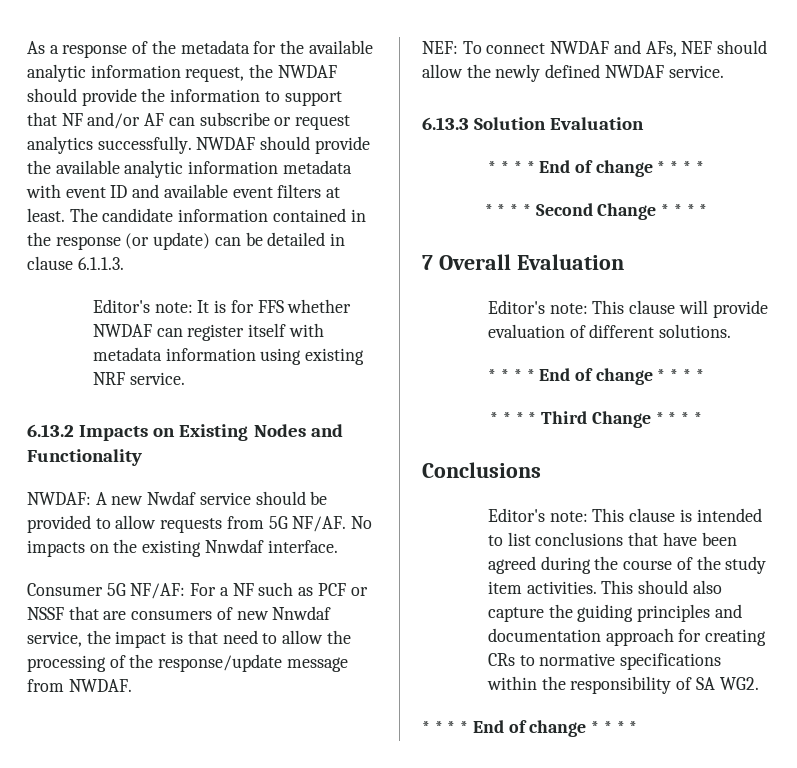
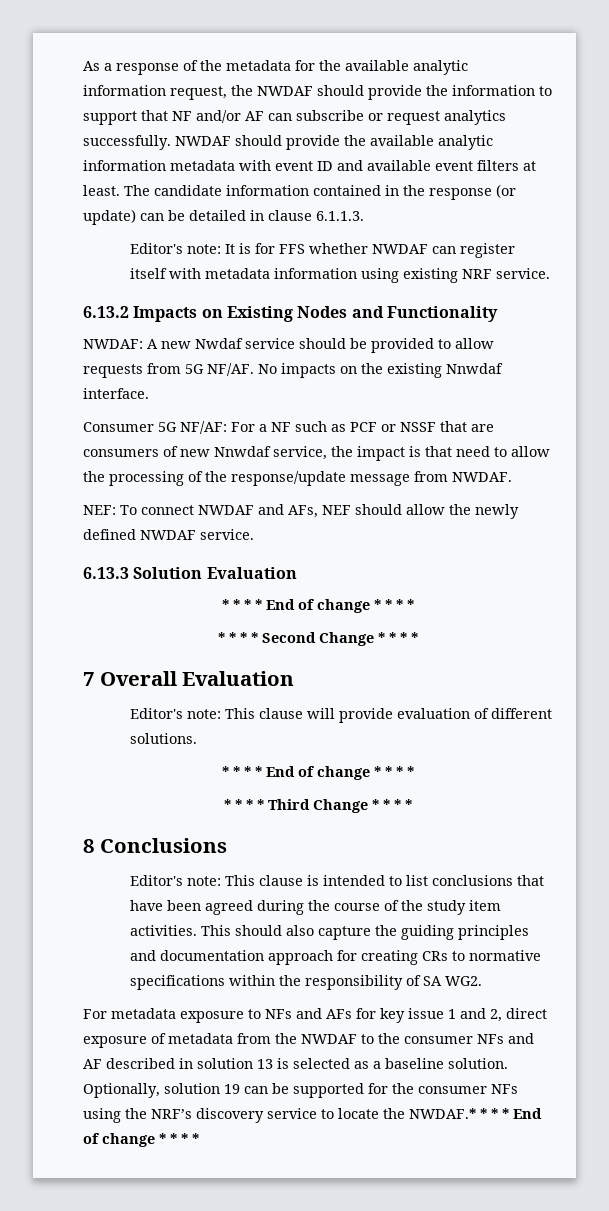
- Conclusions
+ 8 Conclusions
  This should also capture the guiding principles and documentation approach for creating CRs to normative specifications within the responsibility of SA WG2.
- * * * * End of change * * * *
+ For metadata exposure to NFs and AFs for key issue 1 and 2, direct exposure of metadata from the NWDAF to the consumer NFs and AF described in solution 13 is selected as a baseline solution. Optionally, solution 19 can be supported for the consumer NFs using the NRF’s discovery service to locate the NWDAF.* * * * End of change * * * *

